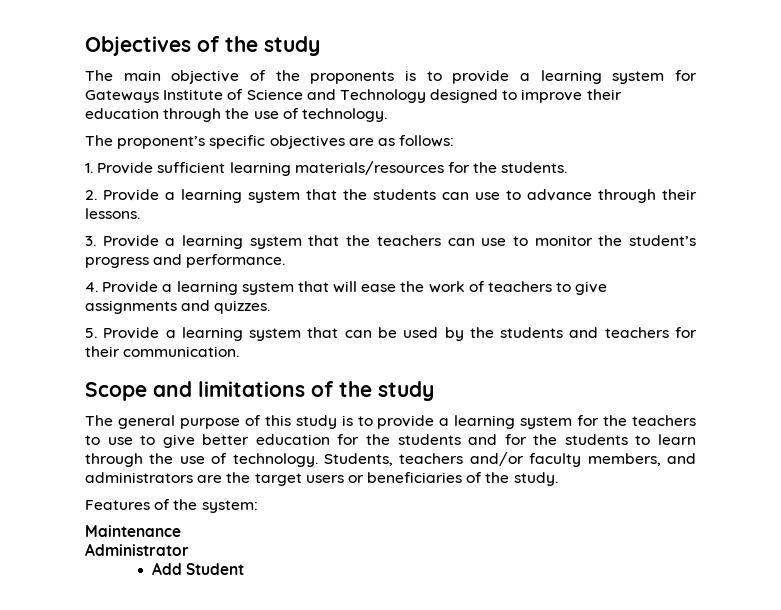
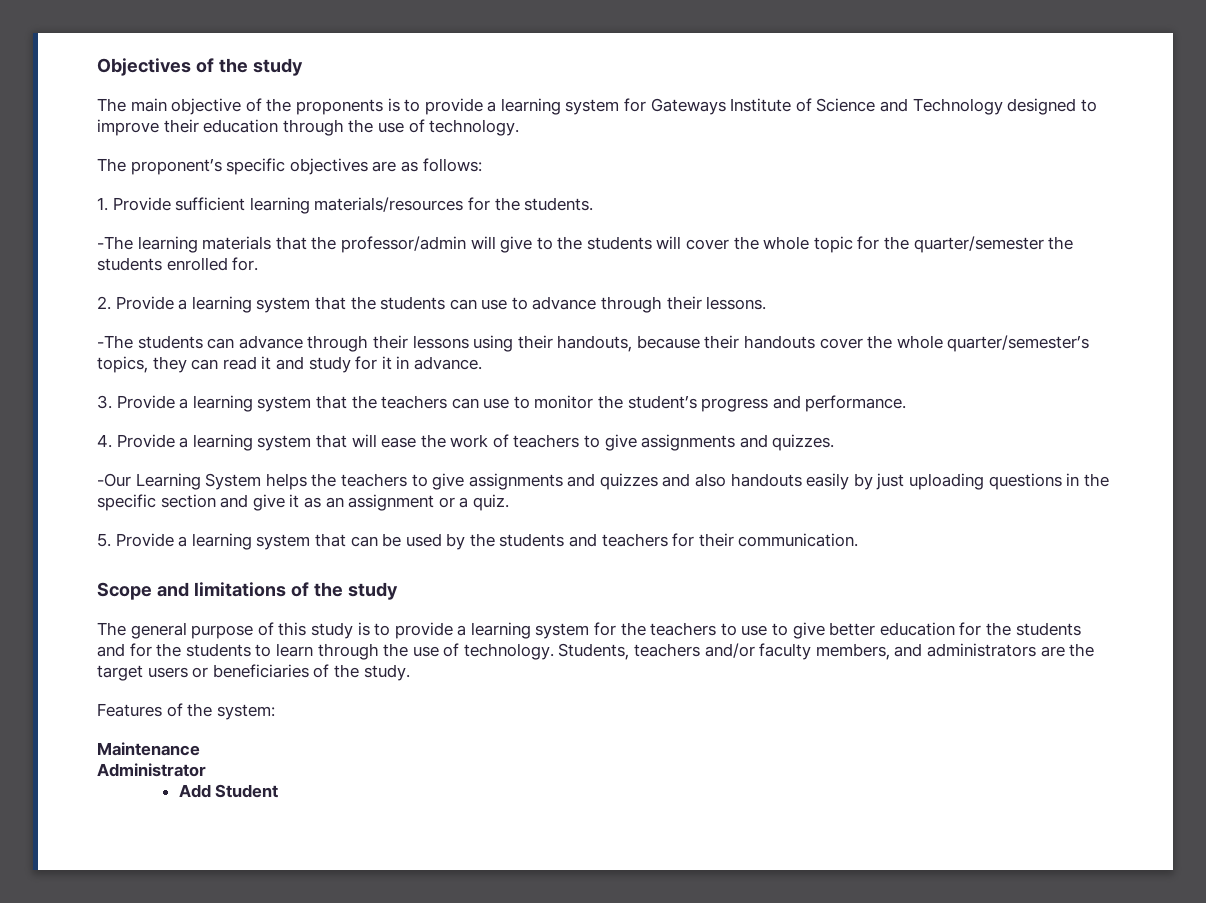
+ -The learning materials that the professor/admin will give to the students will cover the whole topic for the quarter/semester the students enrolled for.
+ -The students can advance through their lessons using their handouts, because their handouts cover the whole quarter/semester’s topics, they can read it and study for it in advance.
+ -Our Learning System helps the teachers to give assignments and quizzes and also handouts easily by just uploading questions in the specific section and give it as an assignment or a quiz.

